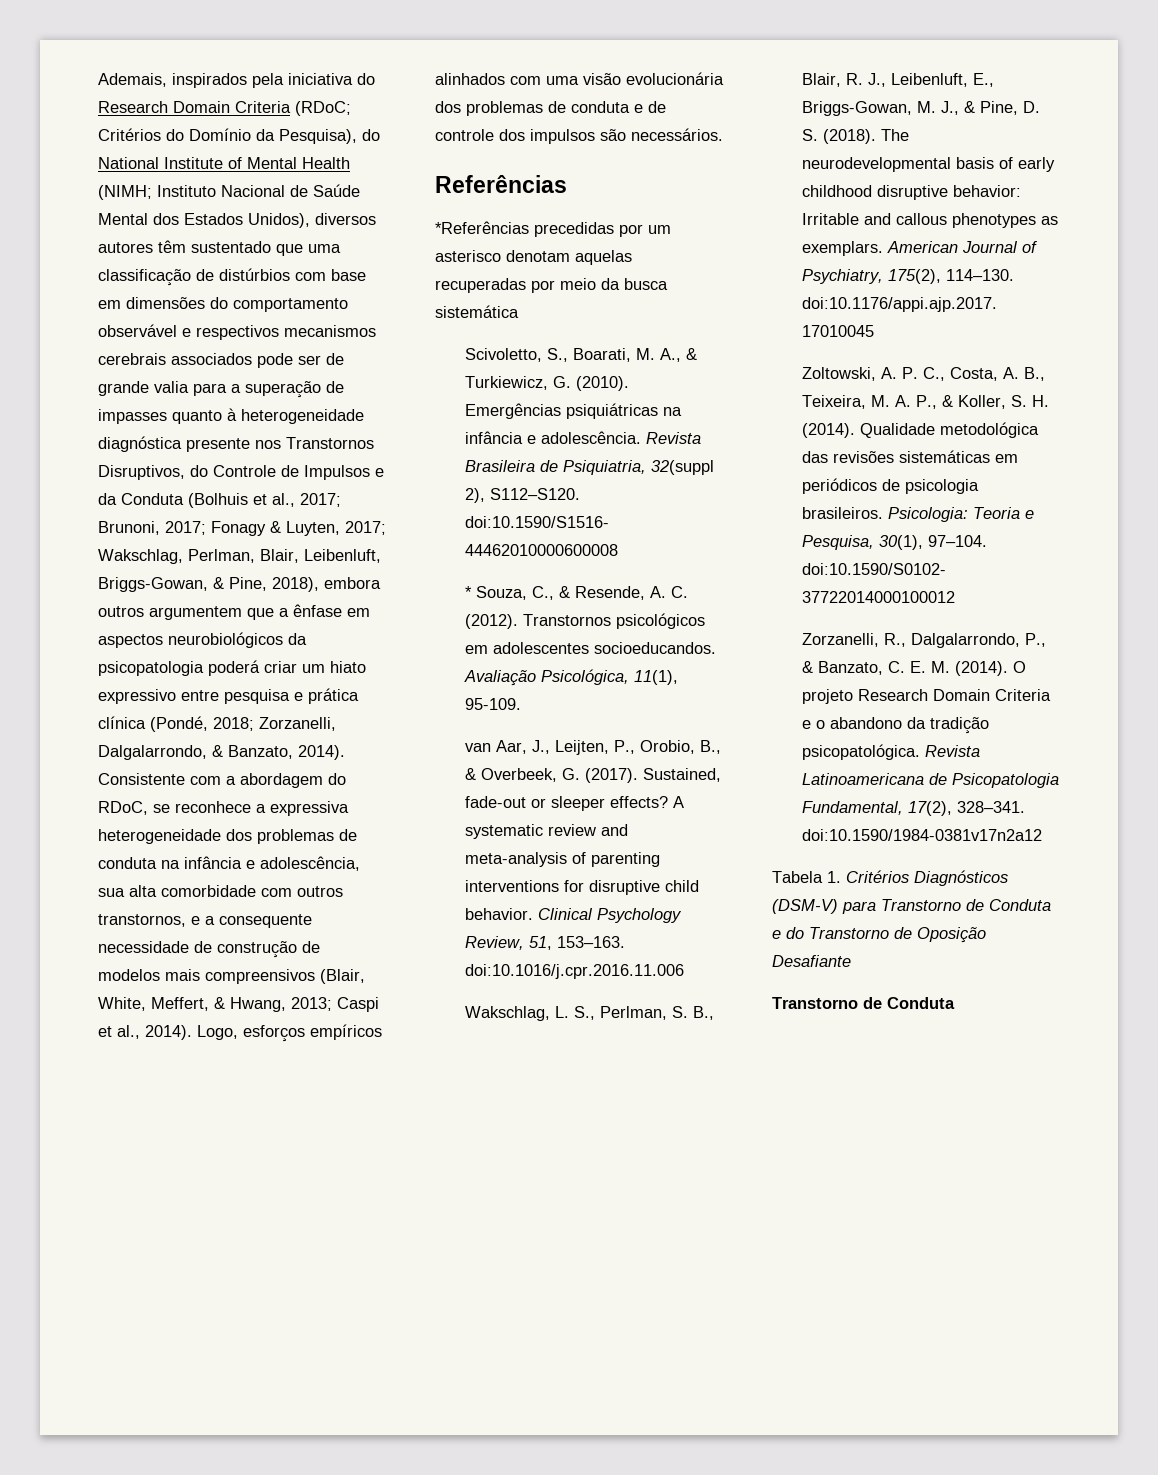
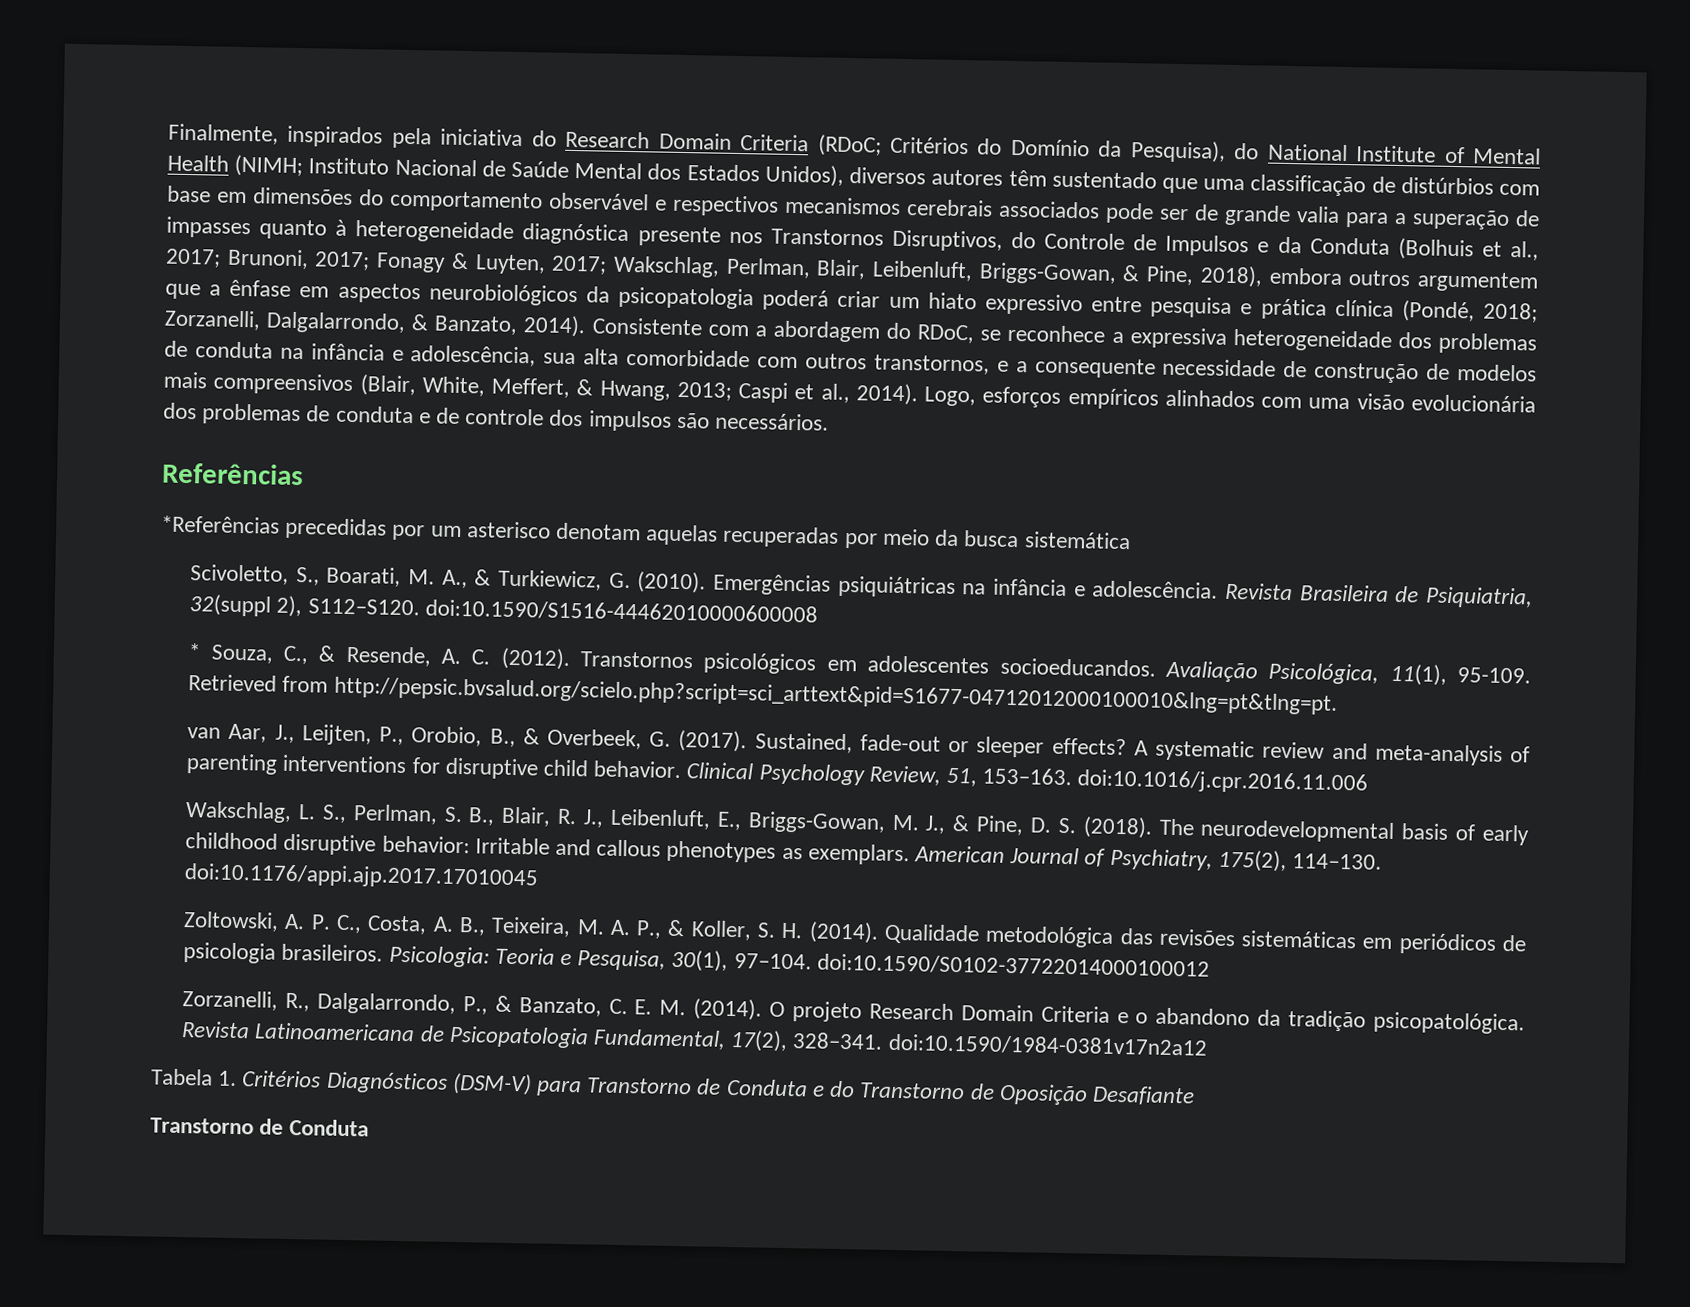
- Ademais, inspirados pela iniciativa do Research Domain Criteria (RDoC;
+ Finalmente, inspirados pela iniciativa do Research Domain Criteria (RDoC;
+ Retrieved from http://pepsic.bvsalud.org/scielo.php?script=sci_arttext&pid=S1677-04712012000100010&lng=pt&tlng=pt.

